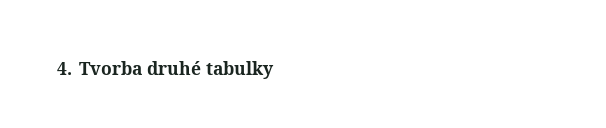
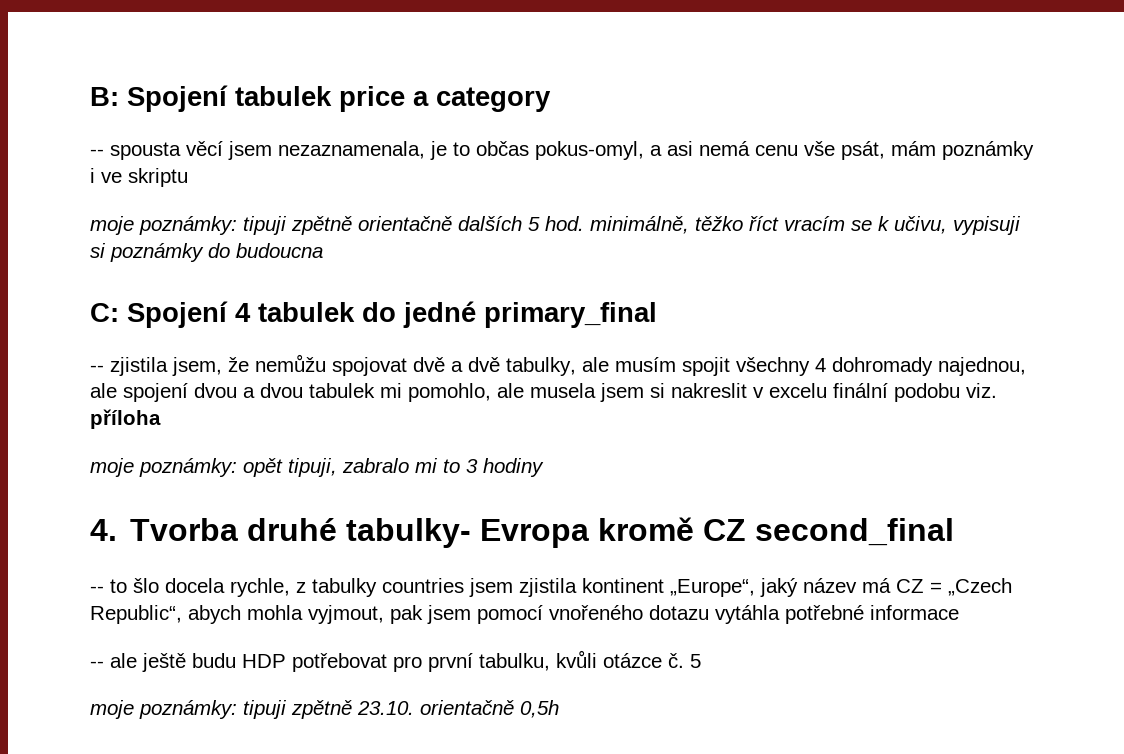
- 4. Tvorba druhé tabulky
+ B: Spojení tabulek price a category
+ -- spousta věcí jsem nezaznamenala, je to občas pokus-omyl, a asi nemá cenu vše psát, mám poznámky i ve skriptu
+ moje poznámky: tipuji zpětně orientačně dalších 5 hod. minimálně, těžko říct vracím se k učivu, vypisuji si poznámky do budoucna
+ C: Spojení 4 tabulek do jedné primary_final
+ -- zjistila jsem, že nemůžu spojovat dvě a dvě tabulky, ale musím spojit všechny 4 dohromady najednou, ale spojení dvou a dvou tabulek mi pomohlo, ale musela jsem si nakreslit v excelu finální podobu viz. příloha
+ moje poznámky: opět tipuji, zabralo mi to 3 hodiny
+ 4. Tvorba druhé tabulky- Evropa kromě CZ second_final
+ -- to šlo docela rychle, z tabulky countries jsem zjistila kontinent „Europe“, jaký název má CZ = „Czech Republic“, abych mohla vyjmout, pak jsem pomocí vnořeného dotazu vytáhla potřebné informace
+ -- ale ještě budu HDP potřebovat pro první tabulku, kvůli otázce č. 5
+ moje poznámky: tipuji zpětně 23.10. orientačně 0,5h

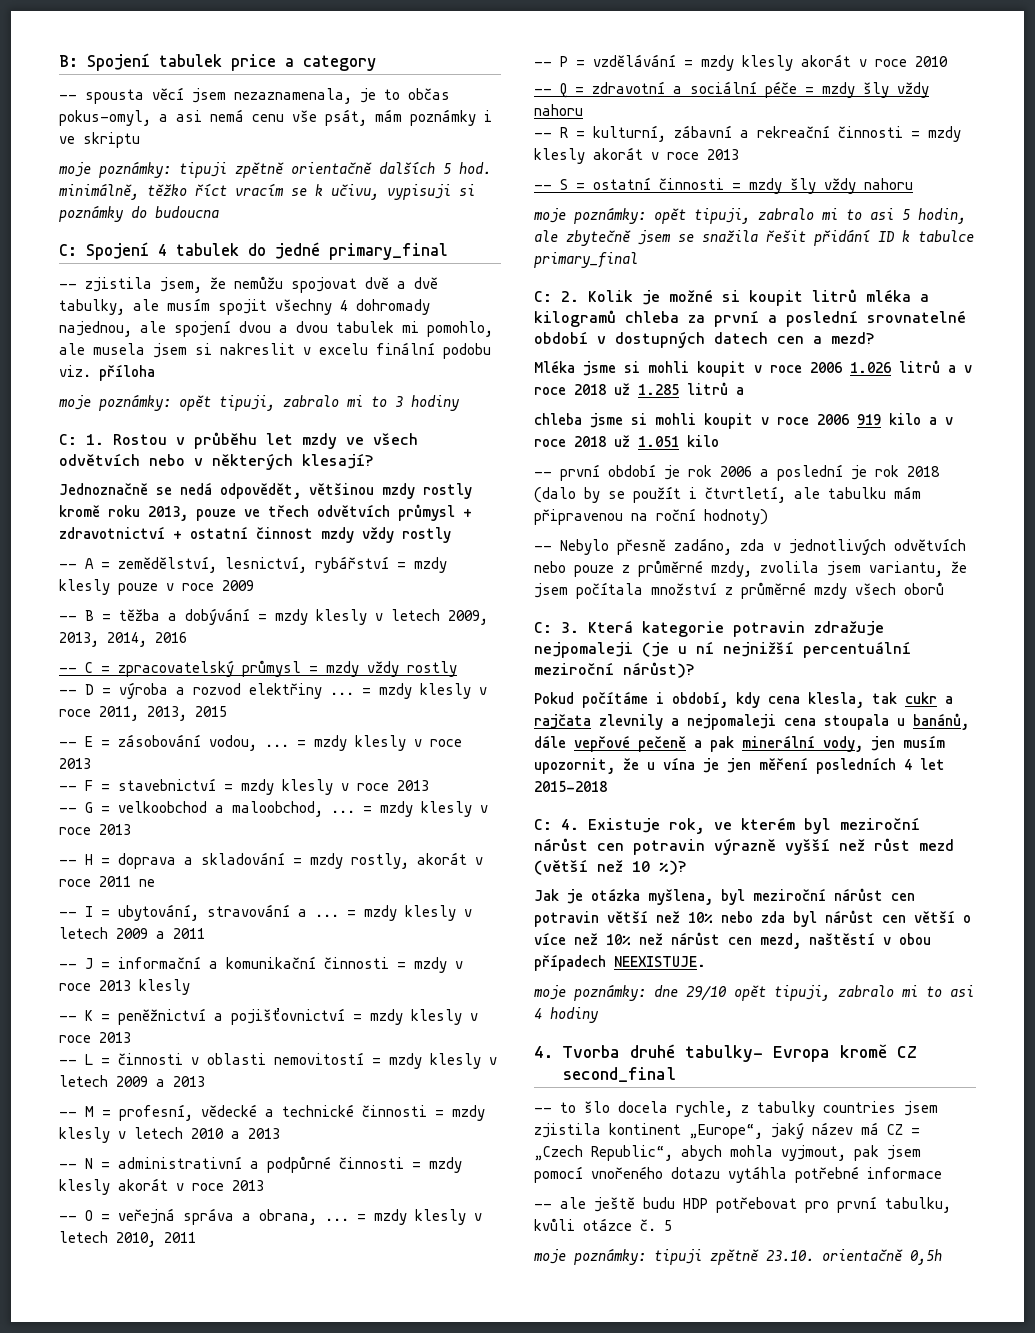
+ C: 1. Rostou v průběhu let mzdy ve všech odvětvích nebo v některých klesají?
+ Jednoznačně se nedá odpovědět, většinou mzdy rostly kromě roku 2013, pouze ve třech odvětvích průmysl + zdravotnictví + ostatní činnost mzdy vždy rostly
+ -- A = zemědělství, lesnictví, rybářství = mzdy klesly pouze v roce 2009
+ -- B = těžba a dobývání = mzdy klesly v letech 2009, 2013, 2014, 2016
+ -- C = zpracovatelský průmysl = mzdy vždy rostly
+ -- D = výroba a rozvod elektřiny ... = mzdy klesly v roce 2011, 2013, 2015
+ -- E = zásobování vodou, ... = mzdy klesly v roce 2013
+ -- F = stavebnictví = mzdy klesly v roce 2013
+ -- G = velkoobchod a maloobchod, ... = mzdy klesly v roce 2013
+ -- H = doprava a skladování = mzdy rostly, akorát v roce 2011 ne
+ -- I = ubytování, stravování a ... = mzdy klesly v letech 2009 a 2011
+ -- J = informační a komunikační činnosti = mzdy v roce 2013 klesly
+ -- K = peněžnictví a pojišťovnictví = mzdy klesly v roce 2013
+ -- L = činnosti v oblasti nemovitostí = mzdy klesly v letech 2009 a 2013
+ -- M = profesní, vědecké a technické činnosti = mzdy klesly v letech 2010 a 2013
+ -- N = administrativní a podpůrné činnosti = mzdy klesly akorát v roce 2013
+ -- O = veřejná správa a obrana, ... = mzdy klesly v letech 2010, 2011
+ -- P = vzdělávání = mzdy klesly akorát v roce 2010
+ -- Q = zdravotní a sociální péče = mzdy šly vždy nahoru
+ -- R = kulturní, zábavní a rekreační činnosti = mzdy klesly akorát v roce 2013
+ -- S = ostatní činnosti = mzdy šly vždy nahoru
+ moje poznámky: opět tipuji, zabralo mi to asi 5 hodin, ale zbytečně jsem se snažila řešit přidání ID k tabulce primary_final
+ C: 2. Kolik je možné si koupit litrů mléka a kilogramů chleba za první a poslední srovnatelné období v dostupných datech cen a mezd?
+ Mléka jsme si mohli koupit v roce 2006 1.026 litrů a v roce 2018 už 1.285 litrů a
+ chleba jsme si mohli koupit v roce 2006 919 kilo a v roce 2018 už 1.051 kilo
+ -- první období je rok 2006 a poslední je rok 2018 (dalo by se použít i čtvrtletí, ale tabulku mám připravenou na roční hodnoty)
+ -- Nebylo přesně zadáno, zda v jednotlivých odvětvích nebo pouze z průměrné mzdy, zvolila jsem variantu, že jsem počítala množství z průměrné mzdy všech oborů
+ C: 3. Která kategorie potravin zdražuje nejpomaleji (je u ní nejnižší percentuální meziroční nárůst)?
+ Pokud počítáme i období, kdy cena klesla, tak cukr a rajčata zlevnily a nejpomaleji cena stoupala u banánů, dále vepřové pečeně a pak minerální vody, jen musím upozornit, že u vína je jen měření posledních 4 let 2015-2018
+ C: 4. Existuje rok, ve kterém byl meziroční nárůst cen potravin výrazně vyšší než růst mezd (větší než 10 %)?
+ Jak je otázka myšlena, byl meziroční nárůst cen potravin větší než 10% nebo zda byl nárůst cen větší o více než 10% než nárůst cen mezd, naštěstí v obou případech NEEXISTUJE.
+ moje poznámky: dne 29/10 opět tipuji, zabralo mi to asi 4 hodiny

